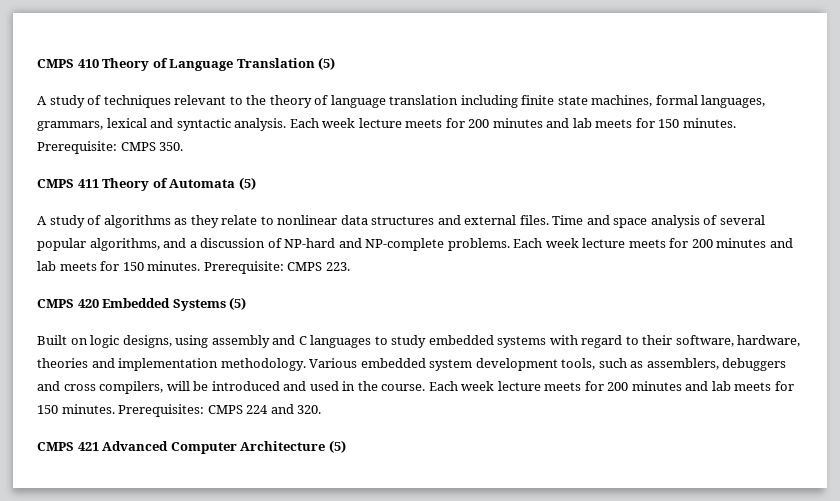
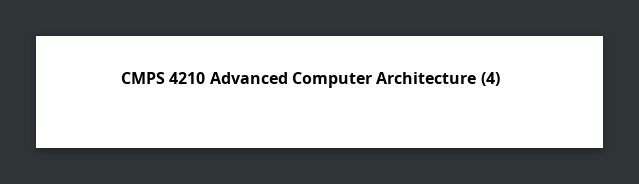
- CMPS 410 Theory of Language Translation (5)
- A study of techniques relevant to the theory of language translation including finite state machines, formal languages, grammars, lexical and syntactic analysis. Each week lecture meets for 200 minutes and lab meets for 150 minutes. Prerequisite: CMPS 350.
- CMPS 411 Theory of Automata (5)
- A study of algorithms as they relate to nonlinear data structures and external files. Time and space analysis of several popular algorithms, and a discussion of NP-hard and NP-complete problems. Each week lecture meets for 200 minutes and lab meets for 150 minutes. Prerequisite: CMPS 223.
- CMPS 420 Embedded Systems (5)
- Built on logic designs, using assembly and C languages to study embedded systems with regard to their software, hardware, theories and implementation methodology. Various embedded system development tools, such as assemblers, debuggers and cross compilers, will be introduced and used in the course. Each week lecture meets for 200 minutes and lab meets for 150 minutes. Prerequisites: CMPS 224 and 320.
- CMPS 421 Advanced Computer Architecture (5)
+ CMPS 4210 Advanced Computer Architecture (4)

